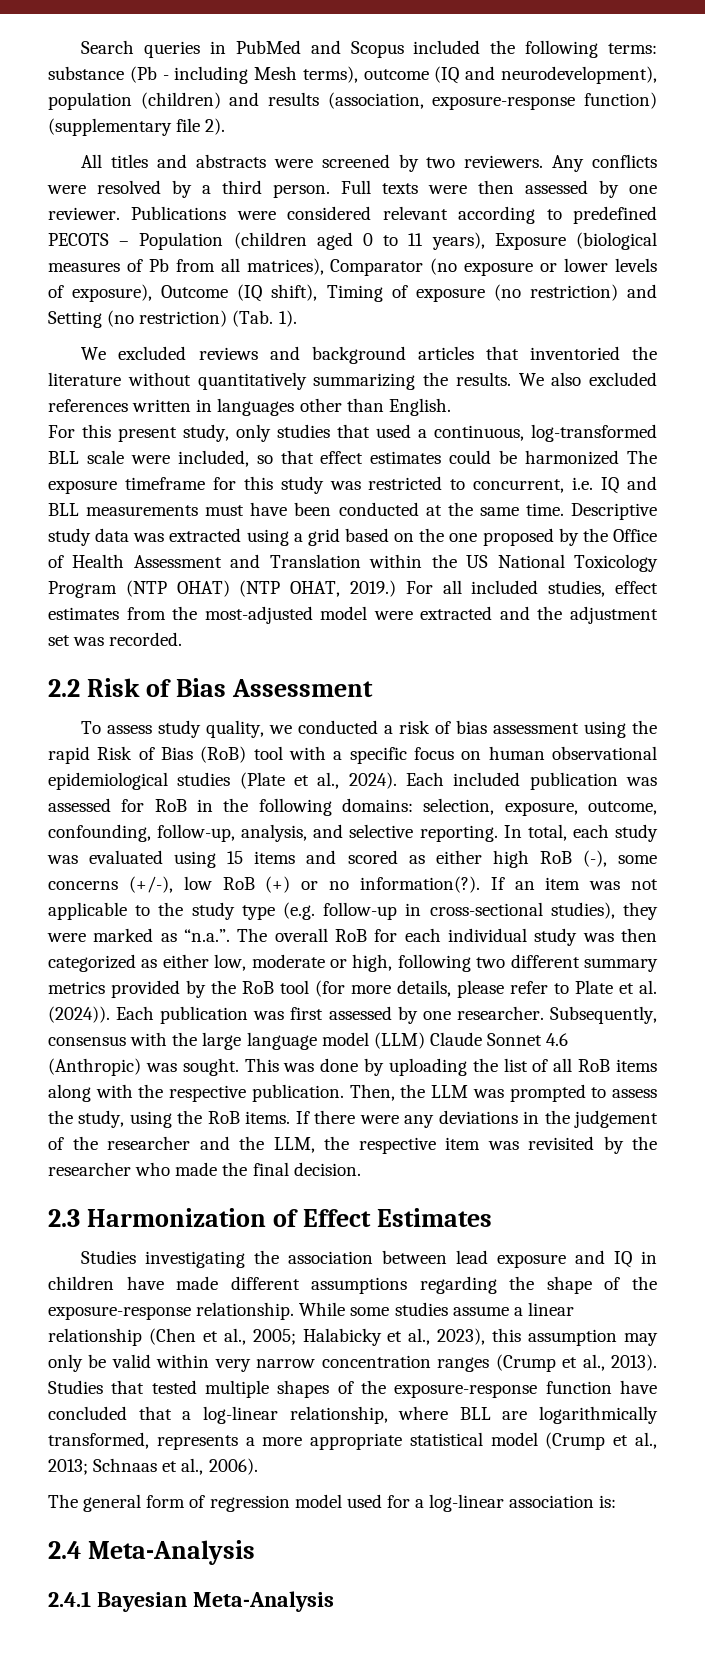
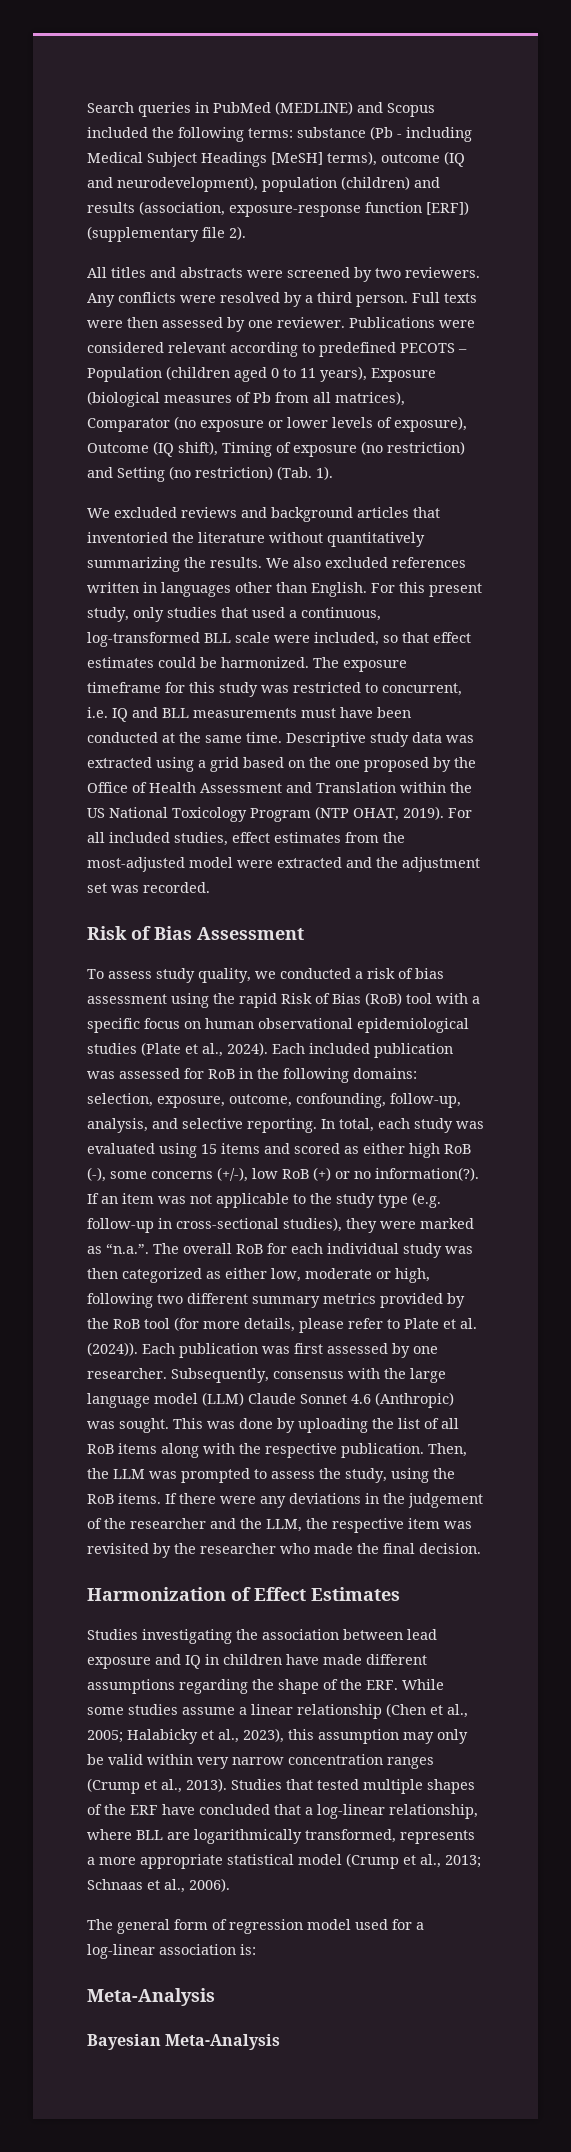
- Search queries in PubMed and Scopus included the following terms: substance (Pb - including Mesh terms), outcome (IQ and neurodevelopment), population (children) and results (association, exposure-response function) (supplementary file 2).
+ Search queries in PubMed (MEDLINE) and Scopus included the following terms: substance (Pb - including Medical Subject Headings [MeSH] terms), outcome (IQ and neurodevelopment), population (children) and results (association, exposure-response function [ERF]) (supplementary file 2).
- We also excluded references written in languages other than English.
- For this present study, only studies that used a continuous, log-transformed BLL scale were included, so that effect estimates could be harmonized The exposure timeframe for this study was restricted to concurrent, i.e. IQ and BLL measurements must have been conducted at the same time.
+ We also excluded references written in languages other than English. For this present study, only studies that used a continuous, log-transformed BLL scale were included, so that effect estimates could be harmonized. The exposure timeframe for this study was restricted to concurrent, i.e. IQ and BLL measurements must have been conducted at the same time.
- Descriptive study data was extracted using a grid based on the one proposed by the Office of Health Assessment and Translation within the US National Toxicology Program (NTP OHAT) (NTP OHAT, 2019.)
+ Descriptive study data was extracted using a grid based on the one proposed by the Office of Health Assessment and Translation within the US National Toxicology Program (NTP OHAT, 2019).
- 2.2 Risk of Bias Assessment
+ Risk of Bias Assessment
- 2.3 Harmonization of Effect Estimates
+ Harmonization of Effect Estimates
- Studies investigating the association between lead exposure and IQ in children have made different assumptions regarding the shape of the exposure-response relationship. While some studies assume a linear relationship (Chen et al., 2005; Halabicky et al., 2023), this assumption may only be valid within very narrow concentration ranges (Crump et al., 2013).
+ Studies investigating the association between lead exposure and IQ in children have made different assumptions regarding the shape of the ERF. While some studies assume a linear relationship (Chen et al., 2005; Halabicky et al., 2023), this assumption may only be valid within very narrow concentration ranges (Crump et al., 2013).
- Studies that tested multiple shapes of the exposure-response function have concluded that a log-linear relationship, where BLL are logarithmically transformed, represents a more appropriate statistical model (Crump et al., 2013; Schnaas et al., 2006).
+ Studies that tested multiple shapes of the ERF have concluded that a log-linear relationship, where BLL are logarithmically transformed, represents a more appropriate statistical model (Crump et al., 2013; Schnaas et al., 2006).
  The general form of regression model used for a log-linear association is:
- 2.4 Meta-Analysis
+ Meta-Analysis
- 2.4.1 Bayesian Meta-Analysis
+ Bayesian Meta-Analysis

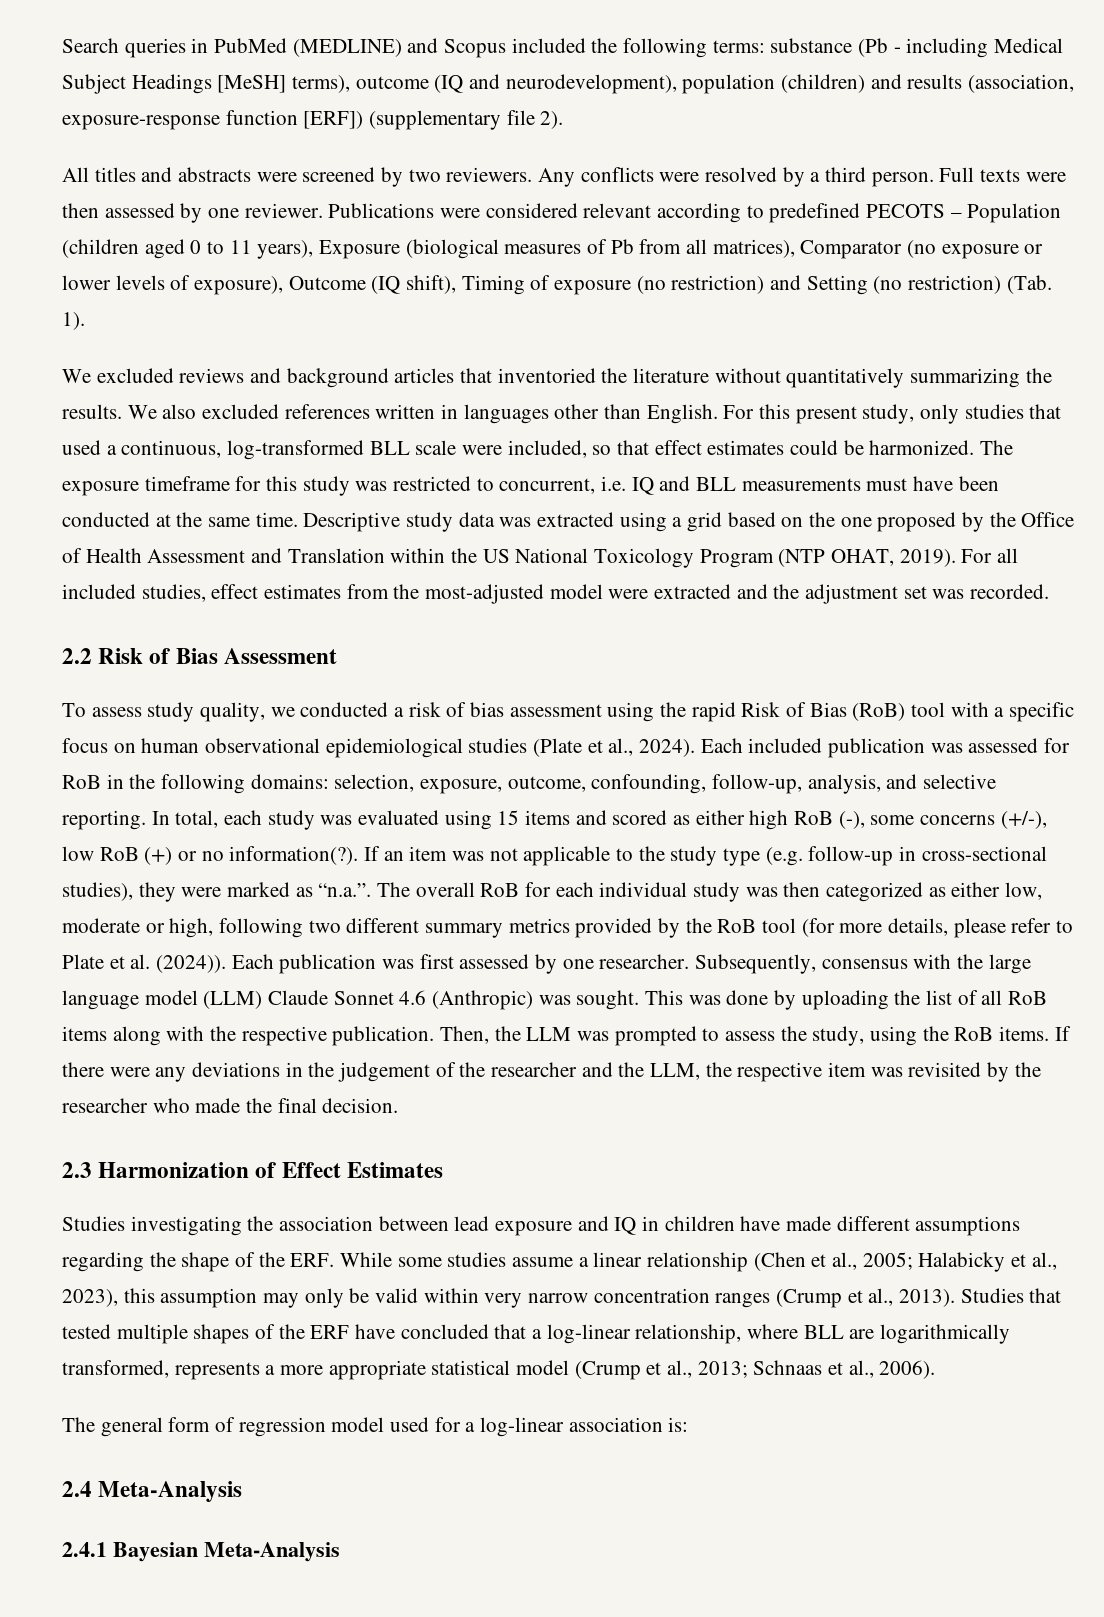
- Risk of Bias Assessment
+ 2.2 Risk of Bias Assessment
- Harmonization of Effect Estimates
+ 2.3 Harmonization of Effect Estimates
  The general form of regression model used for a log-linear association is:
- Meta-Analysis
+ 2.4 Meta-Analysis
- Bayesian Meta-Analysis
+ 2.4.1 Bayesian Meta-Analysis

